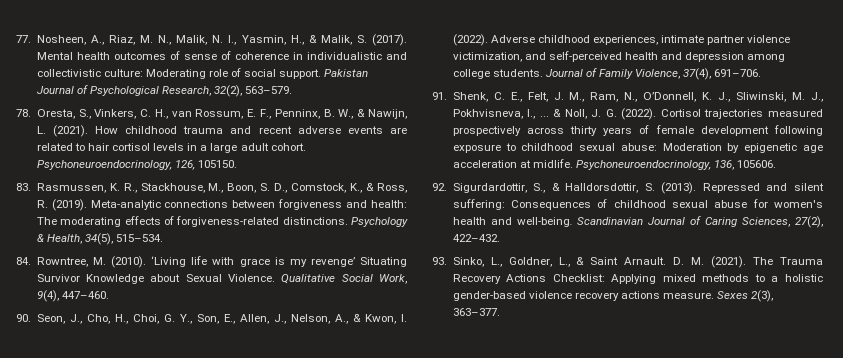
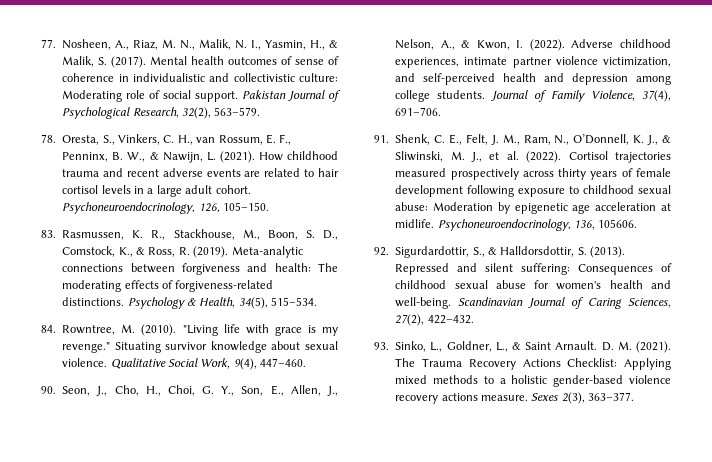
- Psychoneuroendocrinology, 126, 105150.
+ Psychoneuroendocrinology, 126, 105–150.
- ‘Living life with grace is my revenge’ Situating Survivor Knowledge about Sexual Violence.
+ "Living life with grace is my revenge." Situating survivor knowledge about sexual violence.
- 91. Shenk, C. E., Felt, J. M., Ram, N., O’Donnell, K. J., Sliwinski, M. J., Pokhvisneva, I., ... & Noll, J. G. (2022).
+ 91. Shenk, C. E., Felt, J. M., Ram, N., O’Donnell, K. J., & Sliwinski, M. J., et al. (2022).

